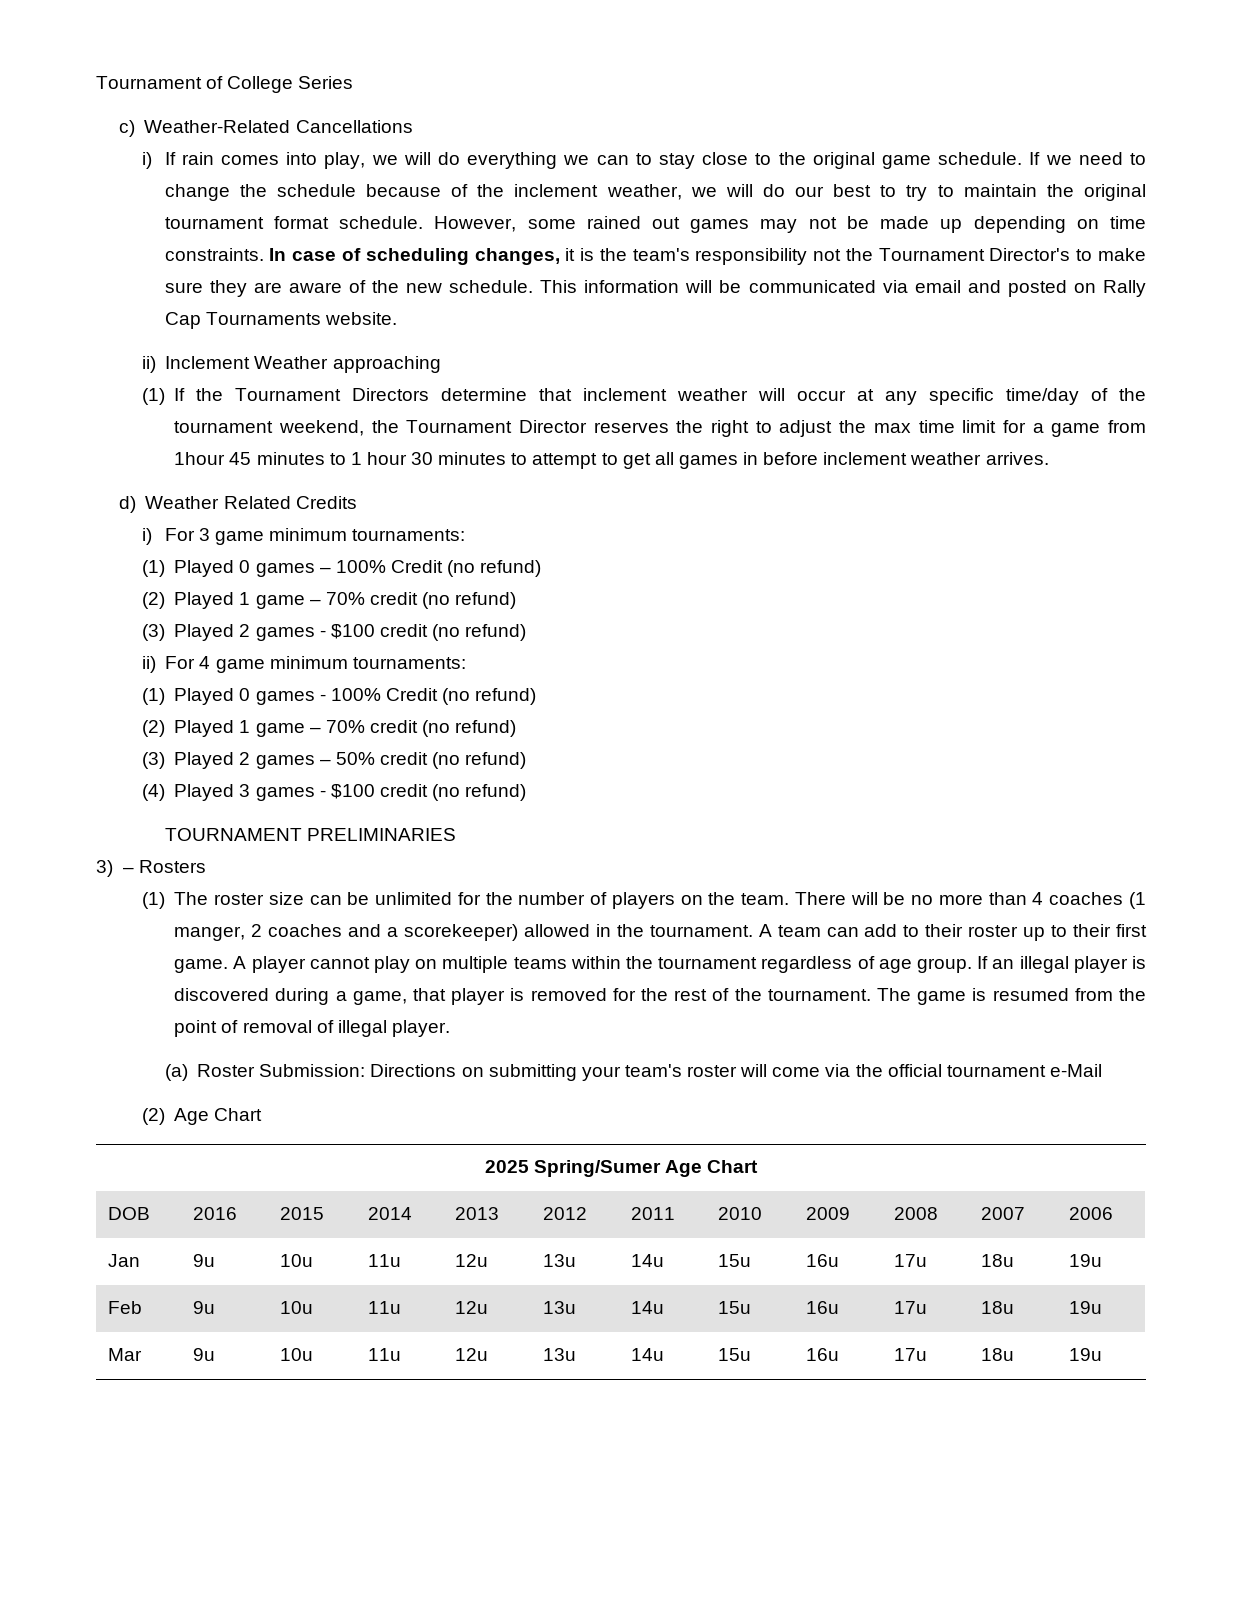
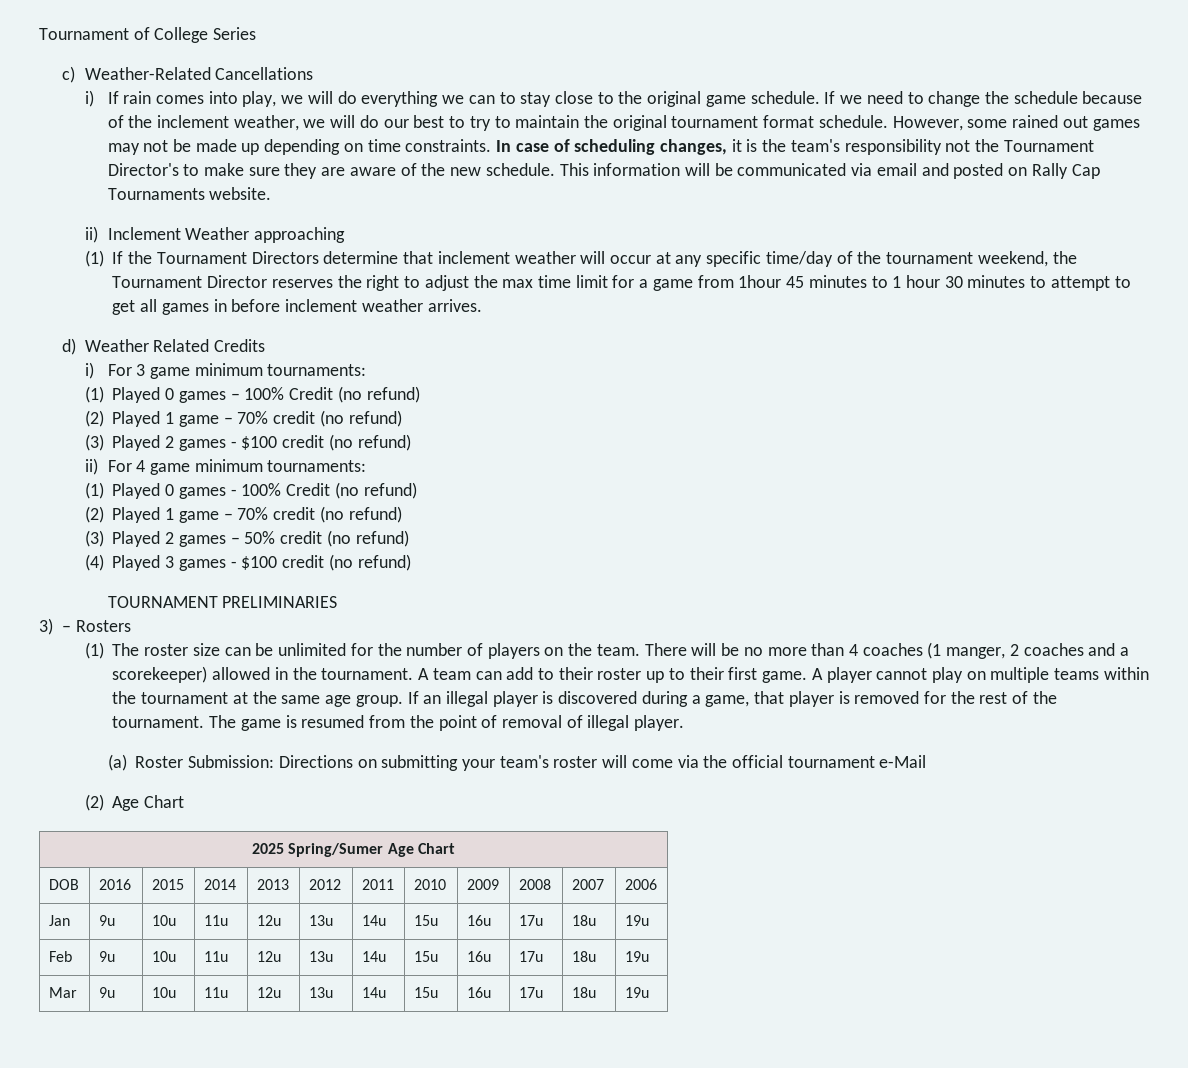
- A player cannot play on multiple teams within the tournament regardless of age group.
+ A player cannot play on multiple teams within the tournament at the same age group.

